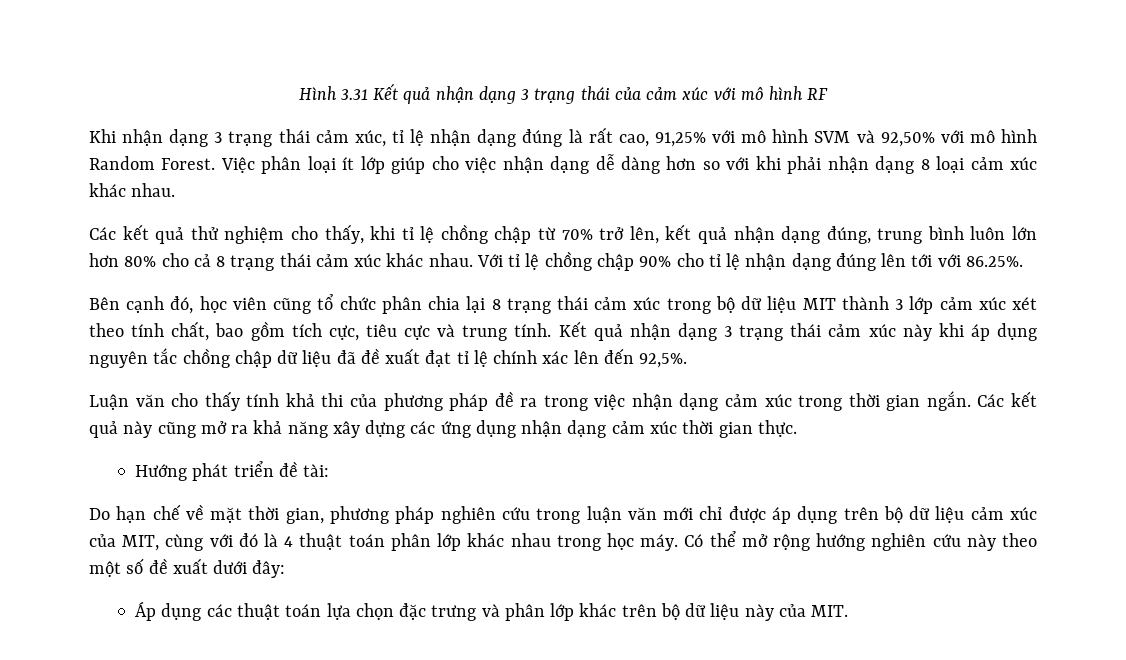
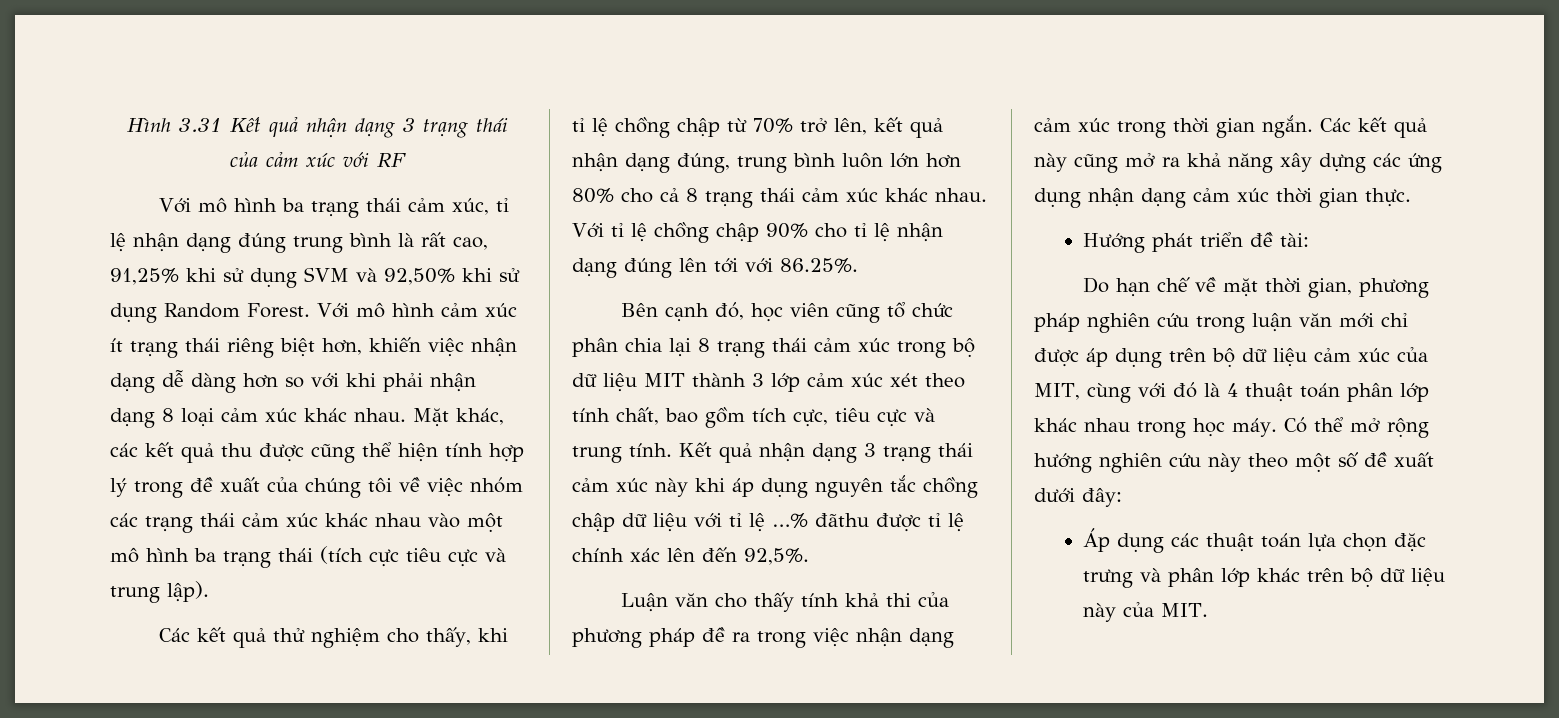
- Hình 3.31 Kết quả nhận dạng 3 trạng thái của cảm xúc với mô hình RF
- Khi nhận dạng 3 trạng thái cảm xúc, tỉ lệ nhận dạng đúng là rất cao, 91,25% với mô hình SVM và 92,50% với mô hình Random Forest. Việc phân loại ít lớp giúp cho việc nhận dạng dễ dàng hơn so với khi phải nhận dạng 8 loại cảm xúc khác nhau.
+ Hình 3.31 Kết quả nhận dạng 3 trạng thái của cảm xúc với RF
+ Với mô hình ba trạng thái cảm xúc, tỉ lệ nhận dạng đúng trung bình là rất cao, 91,25% khi sử dụng SVM và 92,50% khi sử dụng Random Forest. Với mô hình cảm xúc ít trạng thái riêng biệt hơn, khiến việc nhận dạng dễ dàng hơn so với khi phải nhận dạng 8 loại cảm xúc khác nhau. Mặt khác, các kết quả thu được cũng thể hiện tính hợp lý trong đề xuất của chúng tôi về việc nhóm các trạng thái cảm xúc khác nhau vào một mô hình ba trạng thái (tích cực tiêu cực và trung lập).
- Kết quả nhận dạng 3 trạng thái cảm xúc này khi áp dụng nguyên tắc chồng chập dữ liệu đã đề xuất đạt tỉ lệ chính xác lên đến 92,5%.
+ Kết quả nhận dạng 3 trạng thái cảm xúc này khi áp dụng nguyên tắc chồng chập dữ liệu với tỉ lệ …% đãthu được tỉ lệ chính xác lên đến 92,5%.

